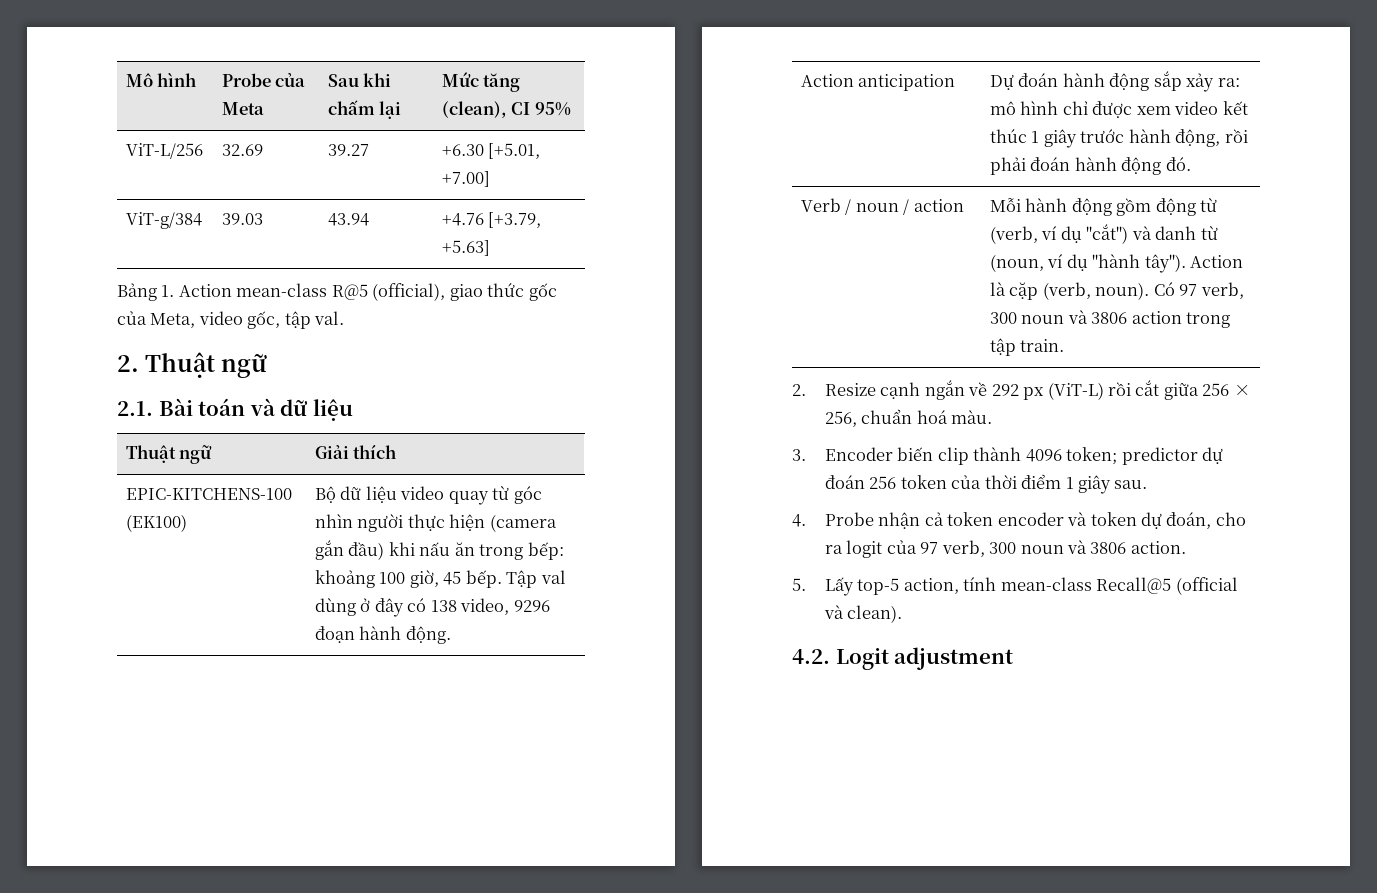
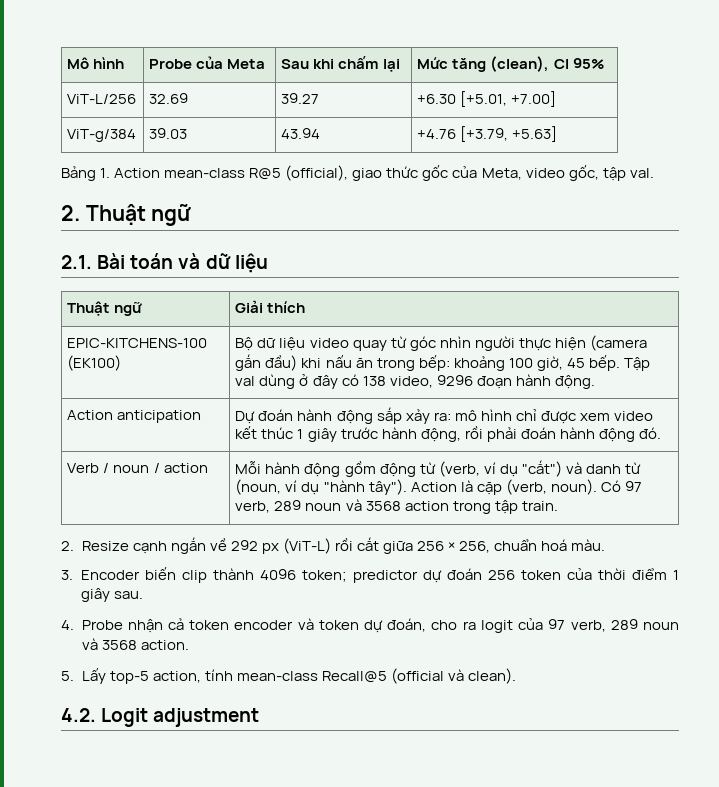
- Verb / noun / action | Mỗi hành động gồm động từ (verb, ví dụ "cắt") và danh từ (noun, ví dụ "hành tây"). Action là cặp (verb, noun). Có 97 verb, 300 noun và 3806 action trong tập train.
+ Verb / noun / action | Mỗi hành động gồm động từ (verb, ví dụ "cắt") và danh từ (noun, ví dụ "hành tây"). Action là cặp (verb, noun). Có 97 verb, 289 noun và 3568 action trong tập train.
- 4. Probe nhận cả token encoder và token dự đoán, cho ra logit của 97 verb, 300 noun và 3806 action.
+ 4. Probe nhận cả token encoder và token dự đoán, cho ra logit của 97 verb, 289 noun và 3568 action.

